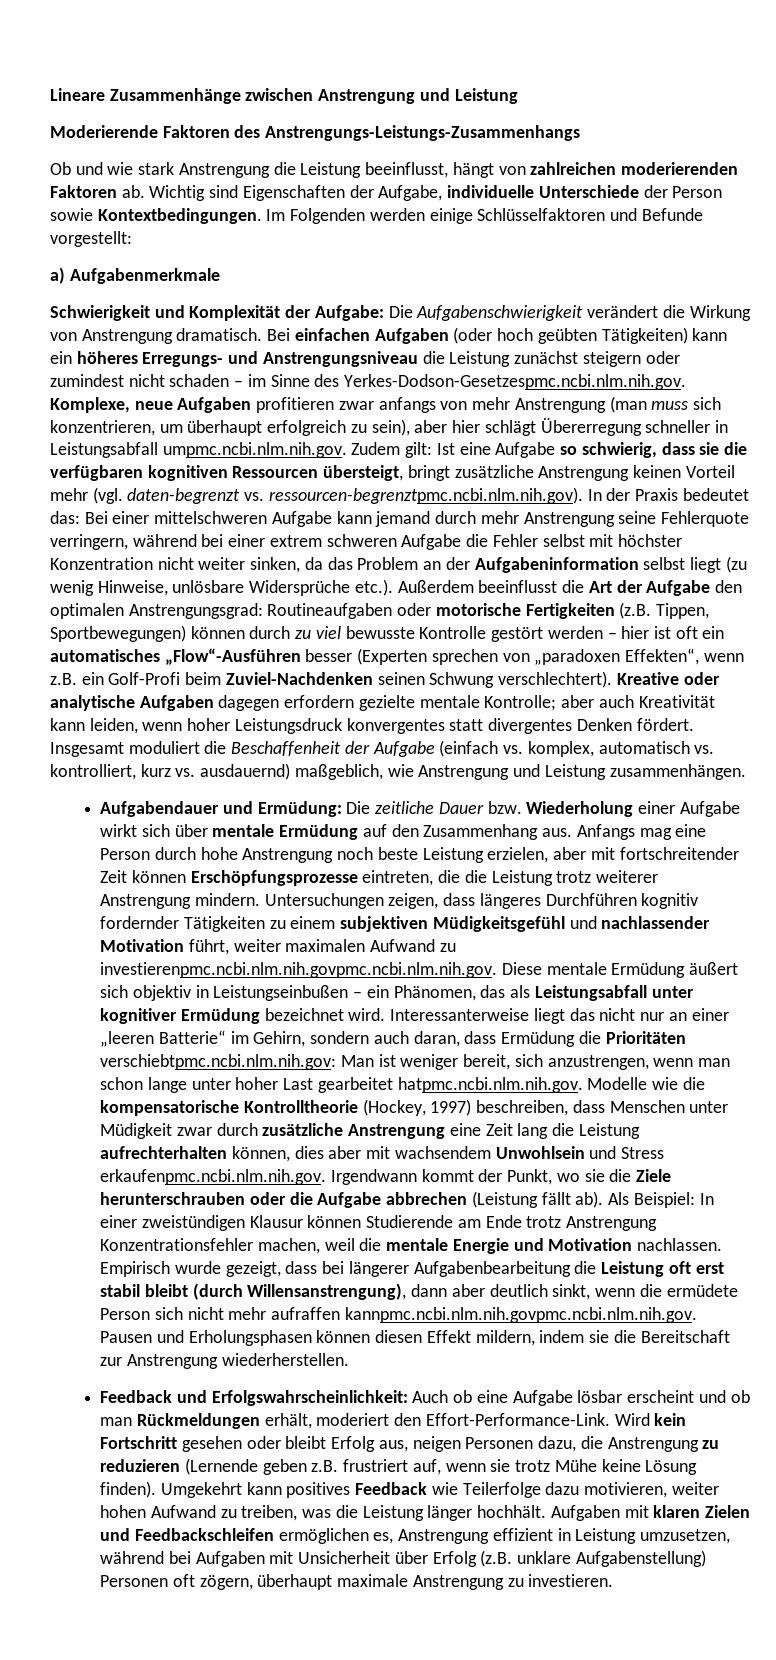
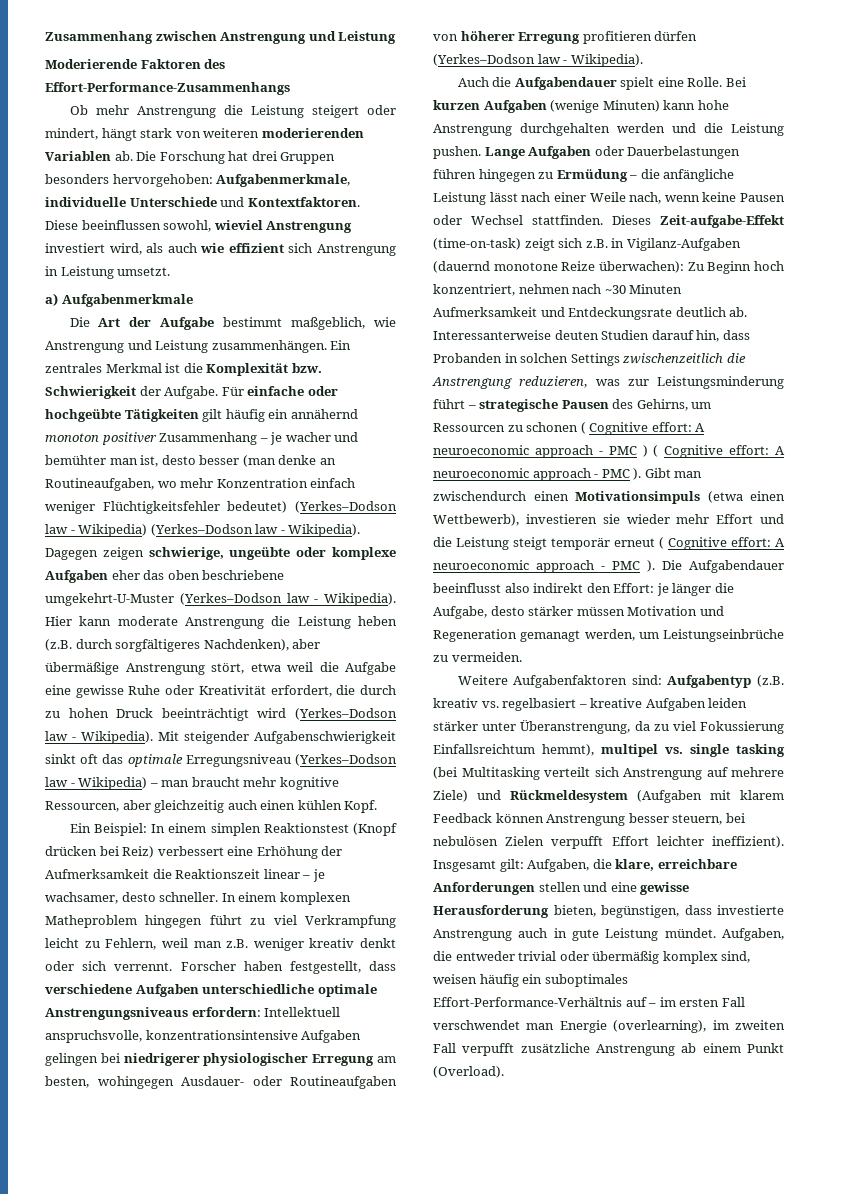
- Lineare Zusammenhänge zwischen Anstrengung und Leistung
+ Zusammenhang zwischen Anstrengung und Leistung
- Moderierende Faktoren des Anstrengungs-Leistungs-Zusammenhangs
+ Moderierende Faktoren des Effort-Performance-Zusammenhangs
- Ob und wie stark Anstrengung die Leistung beeinflusst, hängt von zahlreichen moderierenden Faktoren ab. Wichtig sind Eigenschaften der Aufgabe, individuelle Unterschiede der Person sowie Kontextbedingungen. Im Folgenden werden einige Schlüsselfaktoren und Befunde vorgestellt:
+ Ob mehr Anstrengung die Leistung steigert oder mindert, hängt stark von weiteren moderierenden Variablen ab. Die Forschung hat drei Gruppen besonders hervorgehoben: Aufgabenmerkmale, individuelle Unterschiede und Kontextfaktoren. Diese beeinflussen sowohl, wieviel Anstrengung investiert wird, als auch wie effizient sich Anstrengung in Leistung umsetzt.
  a) Aufgabenmerkmale
- Schwierigkeit und Komplexität der Aufgabe: Die Aufgabenschwierigkeit verändert die Wirkung von Anstrengung dramatisch. Bei einfachen Aufgaben (oder hoch geübten Tätigkeiten) kann ein höheres Erregungs- und Anstrengungsniveau die Leistung zunächst steigern oder zumindest nicht schaden – im Sinne des Yerkes-Dodson-Gesetzespmc.ncbi.nlm.nih.gov. Komplexe, neue Aufgaben profitieren zwar anfangs von mehr Anstrengung (man muss sich konzentrieren, um überhaupt erfolgreich zu sein), aber hier schlägt Übererregung schneller in Leistungsabfall umpmc.ncbi.nlm.nih.gov. Zudem gilt: Ist eine Aufgabe so schwierig, dass sie die verfügbaren kognitiven Ressourcen übersteigt, bringt zusätzliche Anstrengung keinen Vorteil mehr (vgl. daten-begrenzt vs. ressourcen-begrenztpmc.ncbi.nlm.nih.gov). In der Praxis bedeutet das: Bei einer mittelschweren Aufgabe kann jemand durch mehr Anstrengung seine Fehlerquote verringern, während bei einer extrem schweren Aufgabe die Fehler selbst mit höchster Konzentration nicht weiter sinken, da das Problem an der Aufgabeninformation selbst liegt (zu wenig Hinweise, unlösbare Widersprüche etc.). Außerdem beeinflusst die Art der Aufgabe den optimalen Anstrengungsgrad: Routineaufgaben oder motorische Fertigkeiten (z.B. Tippen, Sportbewegungen) können durch zu viel bewusste Kontrolle gestört werden – hier ist oft ein automatisches „Flow“-Ausführen besser (Experten sprechen von „paradoxen Effekten“, wenn z.B. ein Golf-Profi beim Zuviel-Nachdenken seinen Schwung verschlechtert). Kreative oder analytische Aufgaben dagegen erfordern gezielte mentale Kontrolle; aber auch Kreativität kann leiden, wenn hoher Leistungsdruck konvergentes statt divergentes Denken fördert. Insgesamt moduliert die Beschaffenheit der Aufgabe (einfach vs. komplex, automatisch vs. kontrolliert, kurz vs. ausdauernd) maßgeblich, wie Anstrengung und Leistung zusammenhängen.
- Aufgabendauer und Ermüdung: Die zeitliche Dauer bzw. Wiederholung einer Aufgabe wirkt sich über mentale Ermüdung auf den Zusammenhang aus. Anfangs mag eine Person durch hohe Anstrengung noch beste Leistung erzielen, aber mit fortschreitender Zeit können Erschöpfungsprozesse eintreten, die die Leistung trotz weiterer Anstrengung mindern. Untersuchungen zeigen, dass längeres Durchführen kognitiv fordernder Tätigkeiten zu einem subjektiven Müdigkeitsgefühl und nachlassender Motivation führt, weiter maximalen Aufwand zu investierenpmc.ncbi.nlm.nih.govpmc.ncbi.nlm.nih.gov. Diese mentale Ermüdung äußert sich objektiv in Leistungseinbußen – ein Phänomen, das als Leistungsabfall unter kognitiver Ermüdung bezeichnet wird. Interessanterweise liegt das nicht nur an einer „leeren Batterie“ im Gehirn, sondern auch daran, dass Ermüdung die Prioritäten verschiebtpmc.ncbi.nlm.nih.gov: Man ist weniger bereit, sich anzustrengen, wenn man schon lange unter hoher Last gearbeitet hatpmc.ncbi.nlm.nih.gov. Modelle wie die kompensatorische Kontrolltheorie (Hockey, 1997) beschreiben, dass Menschen unter Müdigkeit zwar durch zusätzliche Anstrengung eine Zeit lang die Leistung aufrechterhalten können, dies aber mit wachsendem Unwohlsein und Stress erkaufenpmc.ncbi.nlm.nih.gov. Irgendwann kommt der Punkt, wo sie die Ziele herunterschrauben oder die Aufgabe abbrechen (Leistung fällt ab). Als Beispiel: In einer zweistündigen Klausur können Studierende am Ende trotz Anstrengung Konzentrationsfehler machen, weil die mentale Energie und Motivation nachlassen. Empirisch wurde gezeigt, dass bei längerer Aufgabenbearbeitung die Leistung oft erst stabil bleibt (durch Willensanstrengung), dann aber deutlich sinkt, wenn die ermüdete Person sich nicht mehr aufraffen kannpmc.ncbi.nlm.nih.govpmc.ncbi.nlm.nih.gov. Pausen und Erholungsphasen können diesen Effekt mildern, indem sie die Bereitschaft zur Anstrengung wiederherstellen.
- Feedback und Erfolgswahrscheinlichkeit: Auch ob eine Aufgabe lösbar erscheint und ob man Rückmeldungen erhält, moderiert den Effort-Performance-Link. Wird kein Fortschritt gesehen oder bleibt Erfolg aus, neigen Personen dazu, die Anstrengung zu reduzieren (Lernende geben z.B. frustriert auf, wenn sie trotz Mühe keine Lösung finden). Umgekehrt kann positives Feedback wie Teilerfolge dazu motivieren, weiter hohen Aufwand zu treiben, was die Leistung länger hochhält. Aufgaben mit klaren Zielen und Feedbackschleifen ermöglichen es, Anstrengung effizient in Leistung umzusetzen, während bei Aufgaben mit Unsicherheit über Erfolg (z.B. unklare Aufgabenstellung) Personen oft zögern, überhaupt maximale Anstrengung zu investieren.
+ Die Art der Aufgabe bestimmt maßgeblich, wie Anstrengung und Leistung zusammenhängen. Ein zentrales Merkmal ist die Komplexität bzw. Schwierigkeit der Aufgabe. Für einfache oder hochgeübte Tätigkeiten gilt häufig ein annähernd monoton positiver Zusammenhang – je wacher und bemühter man ist, desto besser (man denke an Routineaufgaben, wo mehr Konzentration einfach weniger Flüchtigkeitsfehler bedeutet) (Yerkes–Dodson law - Wikipedia) (Yerkes–Dodson law - Wikipedia). Dagegen zeigen schwierige, ungeübte oder komplexe Aufgaben eher das oben beschriebene umgekehrt-U-Muster (Yerkes–Dodson law - Wikipedia). Hier kann moderate Anstrengung die Leistung heben (z.B. durch sorgfältigeres Nachdenken), aber übermäßige Anstrengung stört, etwa weil die Aufgabe eine gewisse Ruhe oder Kreativität erfordert, die durch zu hohen Druck beeinträchtigt wird (Yerkes–Dodson law - Wikipedia). Mit steigender Aufgabenschwierigkeit sinkt oft das optimale Erregungsniveau (Yerkes–Dodson law - Wikipedia) – man braucht mehr kognitive Ressourcen, aber gleichzeitig auch einen kühlen Kopf.
+ Ein Beispiel: In einem simplen Reaktionstest (Knopf drücken bei Reiz) verbessert eine Erhöhung der Aufmerksamkeit die Reaktionszeit linear – je wachsamer, desto schneller. In einem komplexen Matheproblem hingegen führt zu viel Verkrampfung leicht zu Fehlern, weil man z.B. weniger kreativ denkt oder sich verrennt. Forscher haben festgestellt, dass verschiedene Aufgaben unterschiedliche optimale Anstrengungsniveaus erfordern: Intellektuell anspruchsvolle, konzentrationsintensive Aufgaben gelingen bei niedrigerer physiologischer Erregung am besten, wohingegen Ausdauer- oder Routineaufgaben von höherer Erregung profitieren dürfen (Yerkes–Dodson law - Wikipedia).
+ Auch die Aufgabendauer spielt eine Rolle. Bei kurzen Aufgaben (wenige Minuten) kann hohe Anstrengung durchgehalten werden und die Leistung pushen. Lange Aufgaben oder Dauerbelastungen führen hingegen zu Ermüdung – die anfängliche Leistung lässt nach einer Weile nach, wenn keine Pausen oder Wechsel stattfinden. Dieses Zeit-aufgabe-Effekt (time-on-task) zeigt sich z.B. in Vigilanz-Aufgaben (dauernd monotone Reize überwachen): Zu Beginn hoch konzentriert, nehmen nach ~30 Minuten Aufmerksamkeit und Entdeckungsrate deutlich ab. Interessanterweise deuten Studien darauf hin, dass Probanden in solchen Settings zwischenzeitlich die Anstrengung reduzieren, was zur Leistungsminderung führt – strategische Pausen des Gehirns, um Ressourcen zu schonen ( Cognitive effort: A neuroeconomic approach - PMC ) ( Cognitive effort: A neuroeconomic approach - PMC ). Gibt man zwischendurch einen Motivationsimpuls (etwa einen Wettbewerb), investieren sie wieder mehr Effort und die Leistung steigt temporär erneut ( Cognitive effort: A neuroeconomic approach - PMC ). Die Aufgabendauer beeinflusst also indirekt den Effort: je länger die Aufgabe, desto stärker müssen Motivation und Regeneration gemanagt werden, um Leistungseinbrüche zu vermeiden.
+ Weitere Aufgabenfaktoren sind: Aufgabentyp (z.B. kreativ vs. regelbasiert – kreative Aufgaben leiden stärker unter Überanstrengung, da zu viel Fokussierung Einfallsreichtum hemmt), multipel vs. single tasking (bei Multitasking verteilt sich Anstrengung auf mehrere Ziele) und Rückmeldesystem (Aufgaben mit klarem Feedback können Anstrengung besser steuern, bei nebulösen Zielen verpufft Effort leichter ineffizient). Insgesamt gilt: Aufgaben, die klare, erreichbare Anforderungen stellen und eine gewisse Herausforderung bieten, begünstigen, dass investierte Anstrengung auch in gute Leistung mündet. Aufgaben, die entweder trivial oder übermäßig komplex sind, weisen häufig ein suboptimales Effort-Performance-Verhältnis auf – im ersten Fall verschwendet man Energie (overlearning), im zweiten Fall verpufft zusätzliche Anstrengung ab einem Punkt (Overload).

